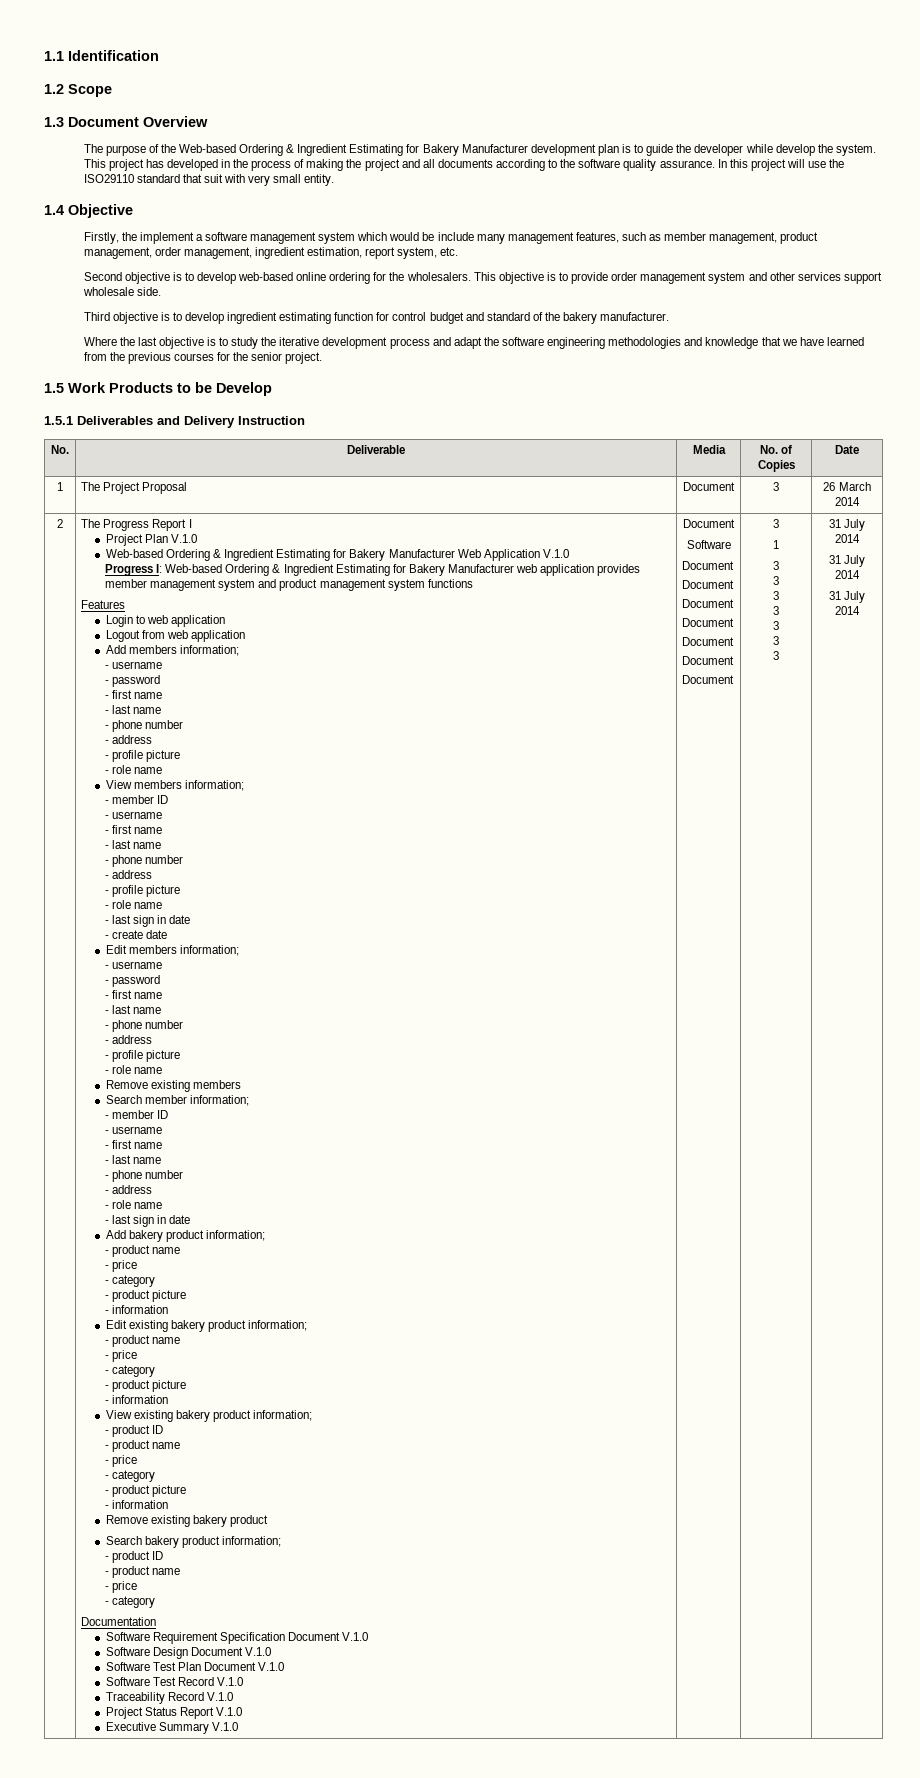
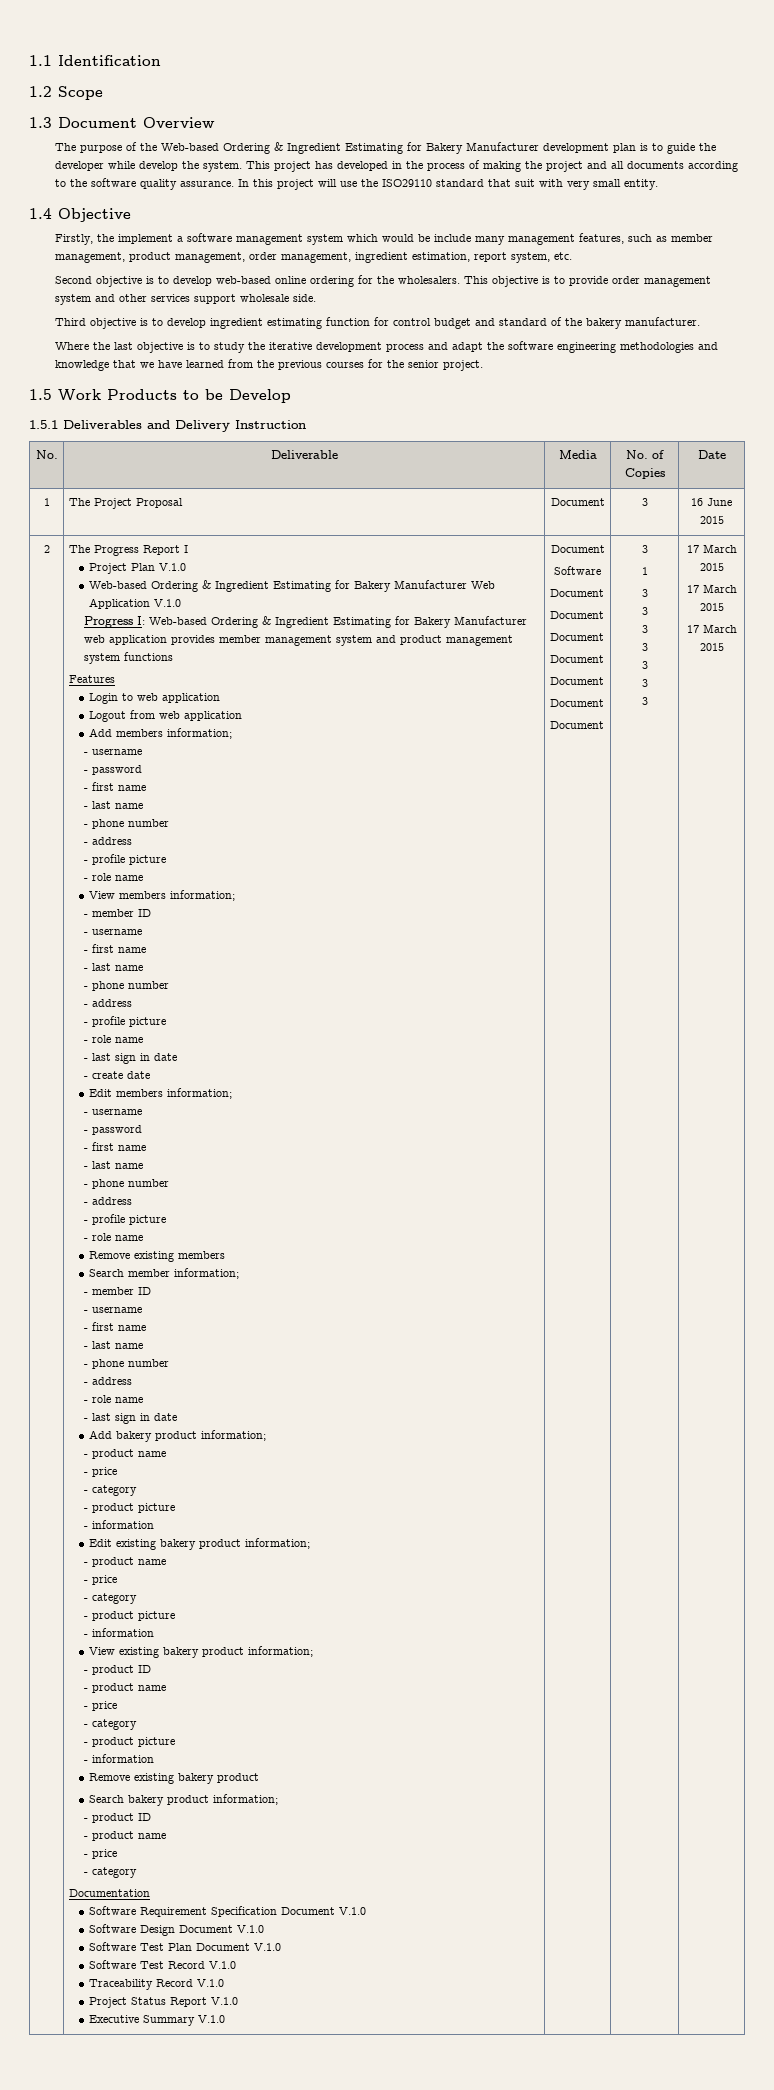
- 1 | The Project Proposal | Document | 3 | 26 March 2014
+ 1 | The Project Proposal | Document | 3 | 16 June 2015
- 3 | 31 July 2014
- 31 July 2014
- 31 July 2014
+ 3 | 17 March 2015
+ 17 March 2015
+ 17 March 2015

